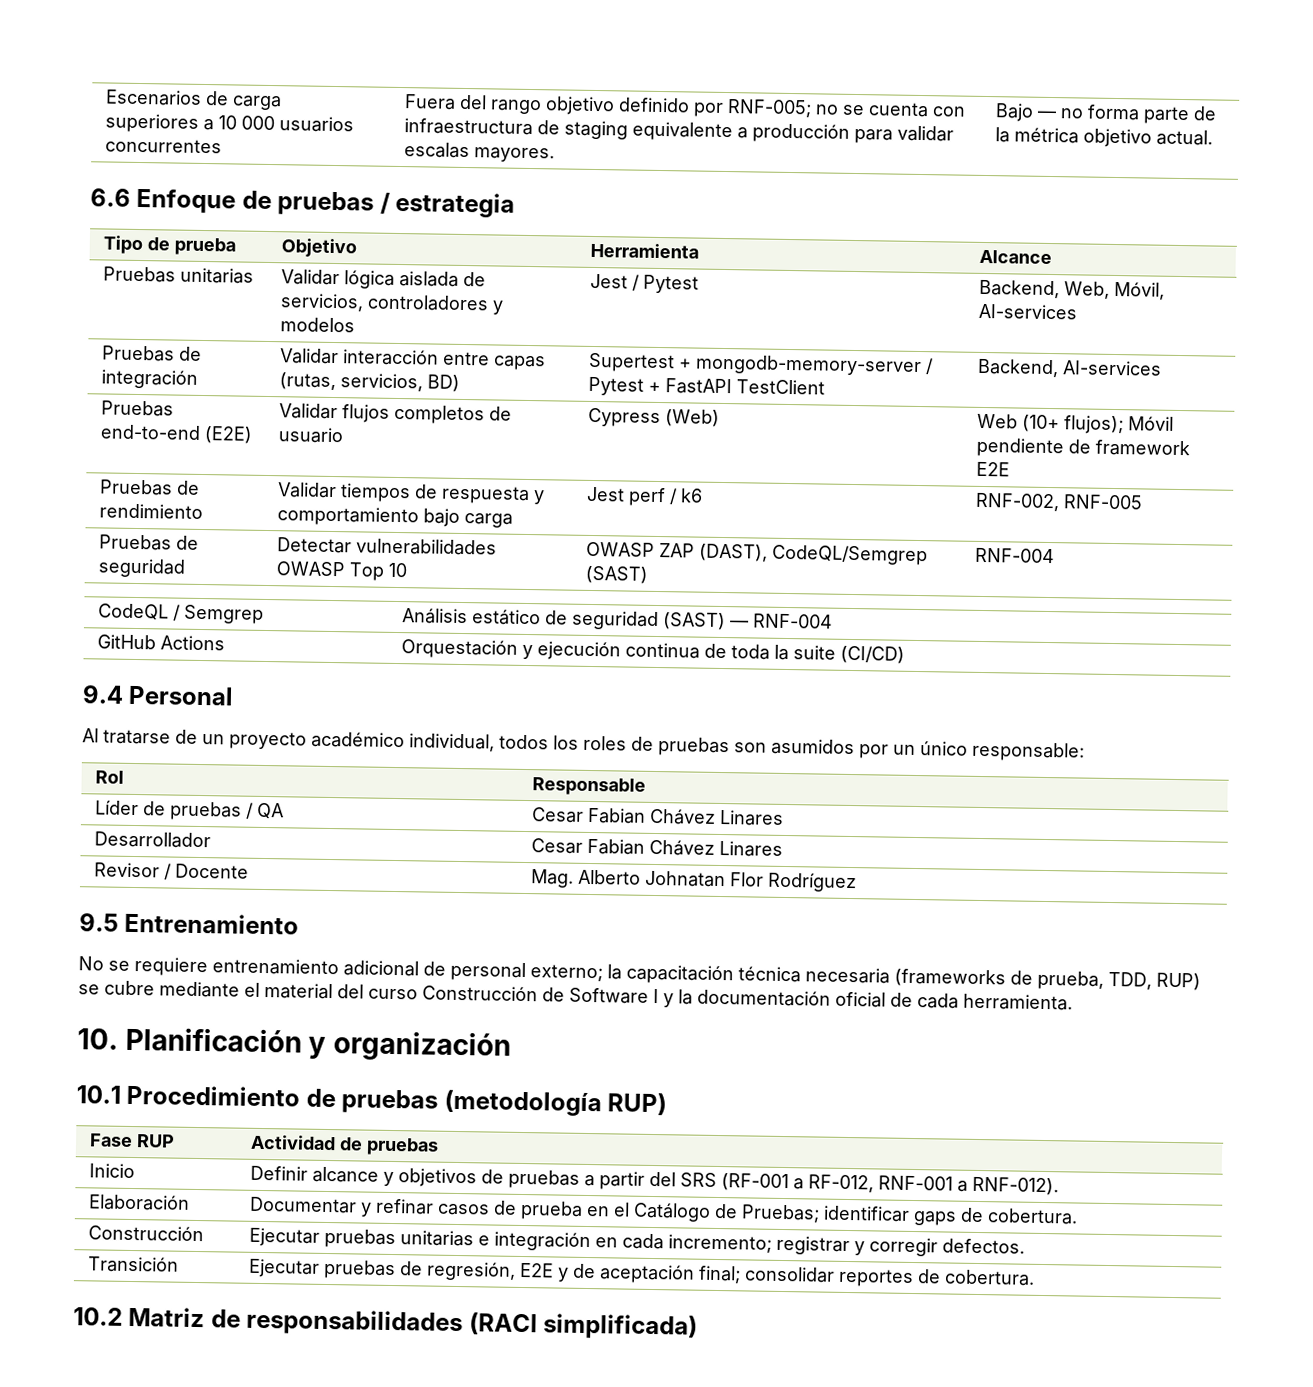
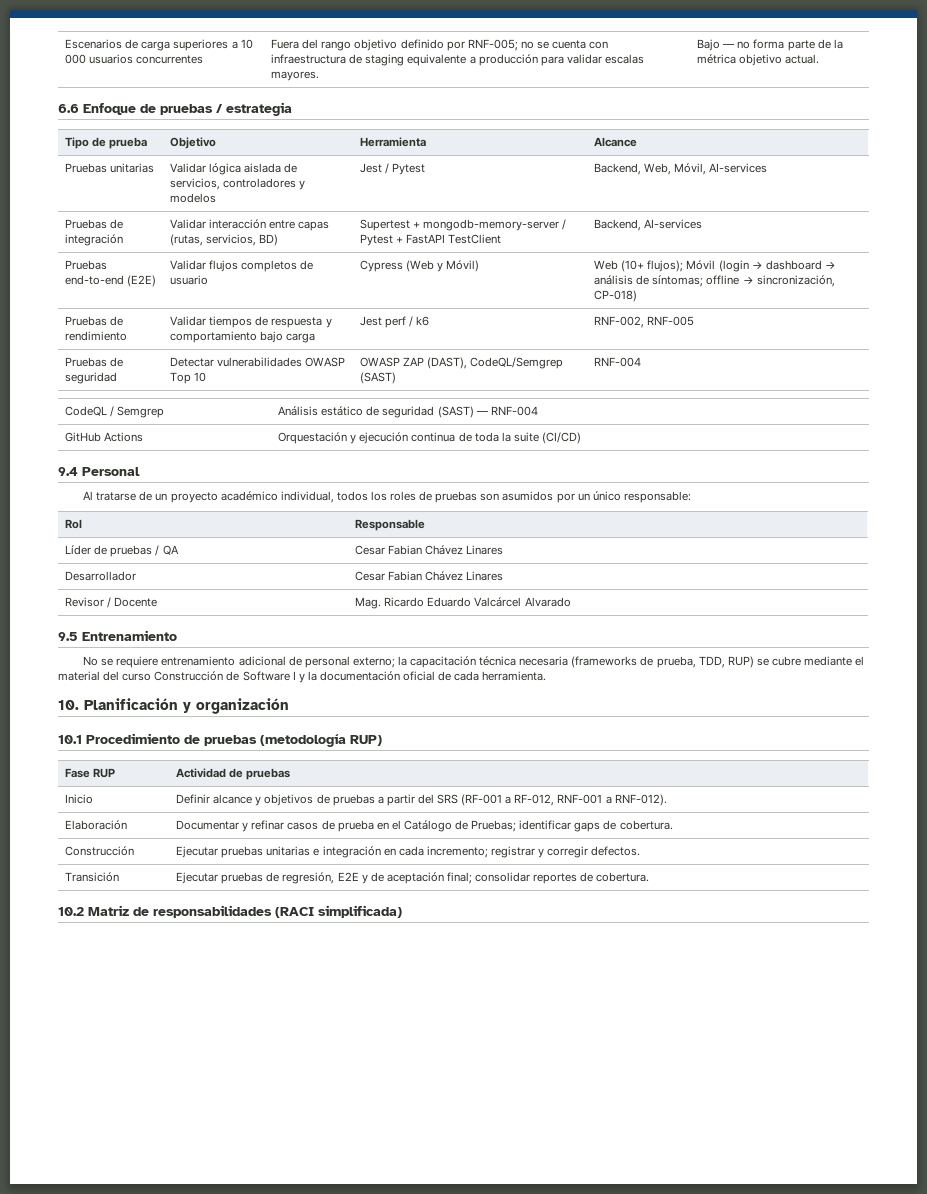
- Pruebas end-to-end (E2E) | Validar flujos completos de usuario | Cypress (Web) | Web (10+ flujos); Móvil pendiente de framework E2E
+ Pruebas end-to-end (E2E) | Validar flujos completos de usuario | Cypress (Web y Móvil) | Web (10+ flujos); Móvil (login → dashboard → análisis de síntomas; offline → sincronización, CP-018)
- Revisor / Docente | Mag. Alberto Johnatan Flor Rodríguez
+ Revisor / Docente | Mag. Ricardo Eduardo Valcárcel Alvarado

